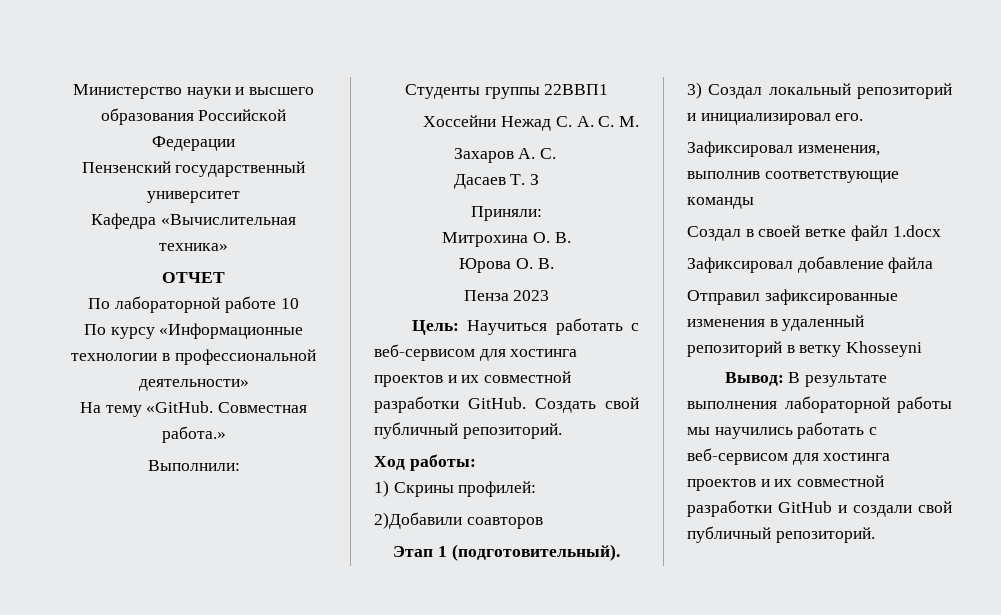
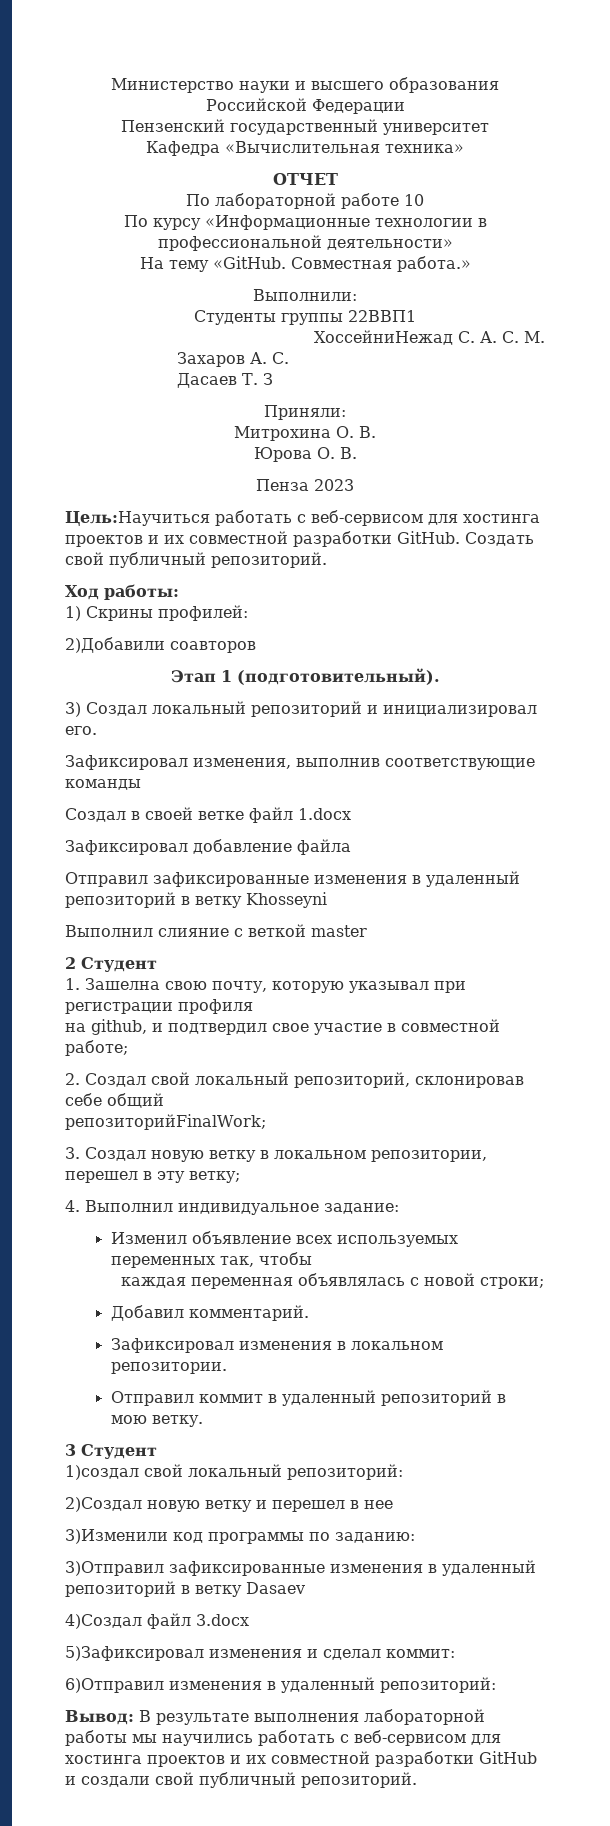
- Хоссейни Нежад С. А. С. М.
+ ХоссейниНежад С. А. С. М.
- Цель: Научиться работать с веб-сервисом для хостинга проектов и их совместной разработки GitHub.
+ Цель:Научиться работать с веб-сервисом для хостинга проектов и их совместной разработки GitHub.
+ Выполнил слияние с веткой master
+ 2 Студент
+ 1. Зашелна свою почту, которую указывал при регистрации профиля
+ на github, и подтвердил свое участие в совместной работе;
+ 2. Создал свой локальный репозиторий, склонировав себе общий
+ репозиторийFinalWork;
+ 3. Создал новую ветку в локальном репозитории, перешел в эту ветку;
+ 4. Выполнил индивидуальное задание:
+ Изменил объявление всех используемых переменных так, чтобы
+ каждая переменная объявлялась с новой строки;
+ Добавил комментарий.
+ Зафиксировал изменения в локальном репозитории.
+ Отправил коммит в удаленный репозиторий в мою ветку.
+ 3 Студент
+ 1)создал свой локальный репозиторий:
+ 2)Создал новую ветку и перешел в нее
+ 3)Изменили код программы по заданию:
+ 3)Отправил зафиксированные изменения в удаленный репозиторий в ветку Dasaev
+ 4)Создал файл 3.docx
+ 5)Зафиксировал изменения и сделал коммит:
+ 6)Отправил изменения в удаленный репозиторий:

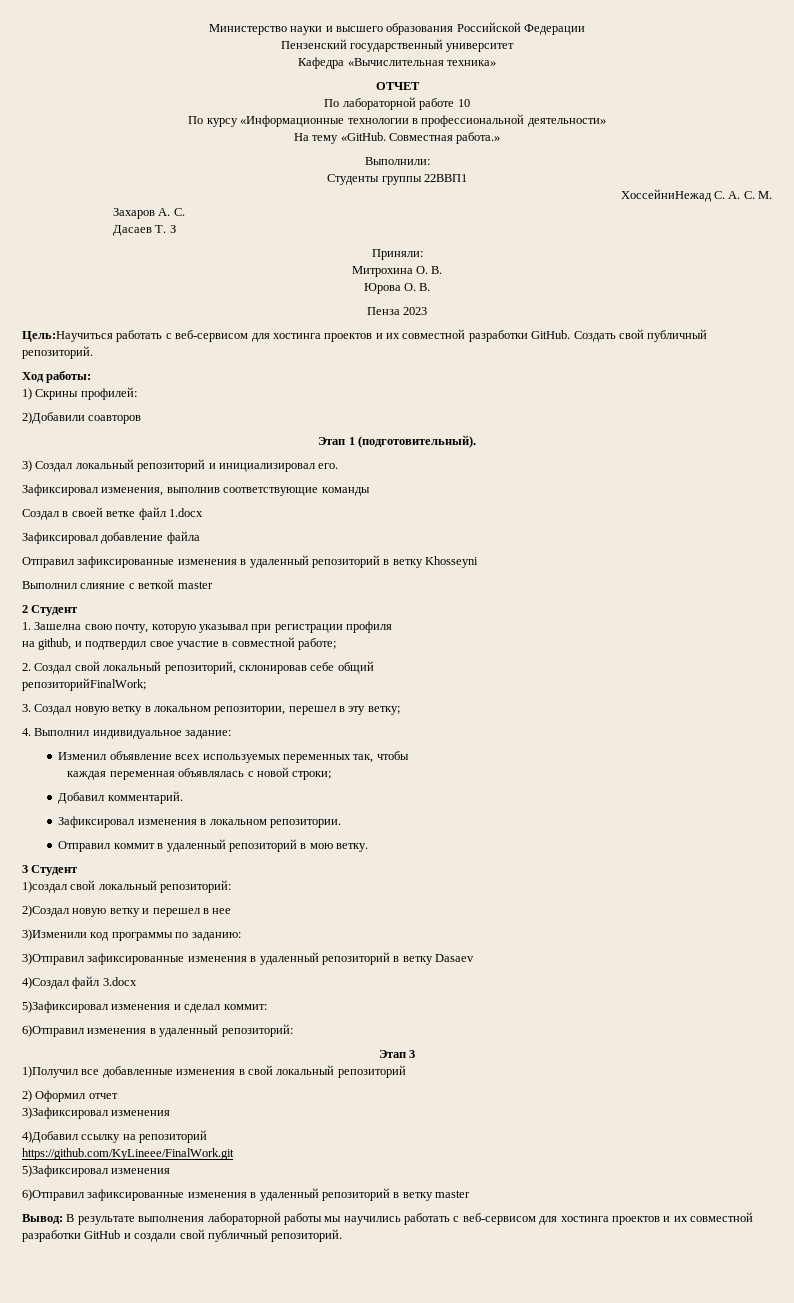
+ Этап 3
+ 1)Получил все добавленные изменения в свой локальный репозиторий
+ 2) Оформил отчет
+ 3)Зафиксировал изменения
+ 4)Добавил ссылку на репозиторий
+ https://github.com/KyLineee/FinalWork.git
+ 5)Зафиксировал изменения
+ 6)Отправил зафиксированные изменения в удаленный репозиторий в ветку master

